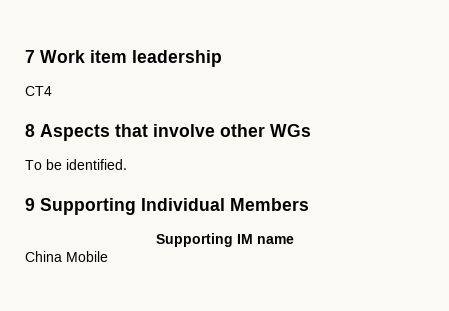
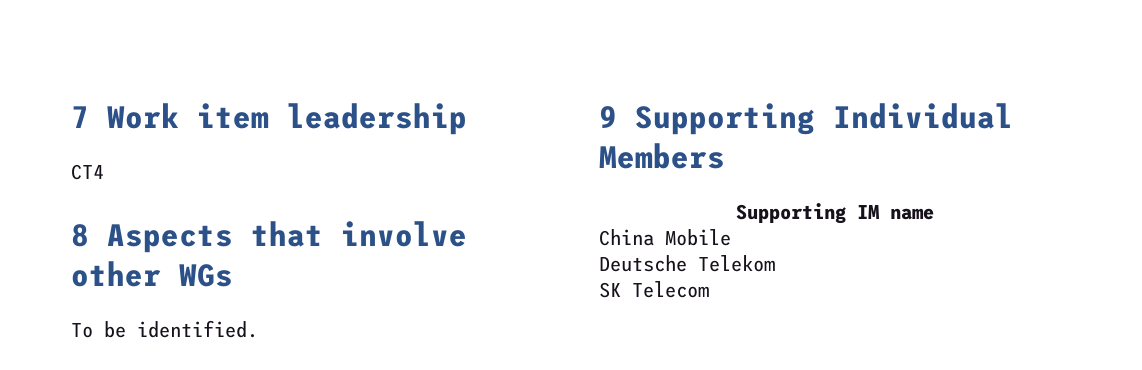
+ Deutsche Telekom
+ SK Telecom

